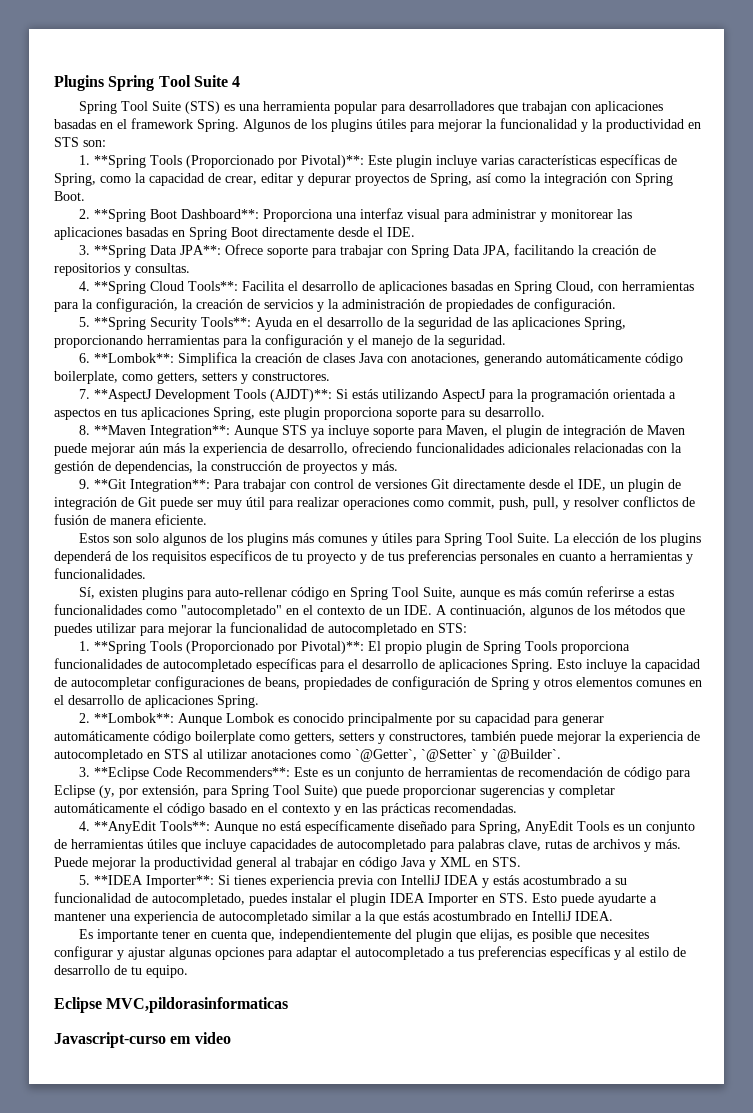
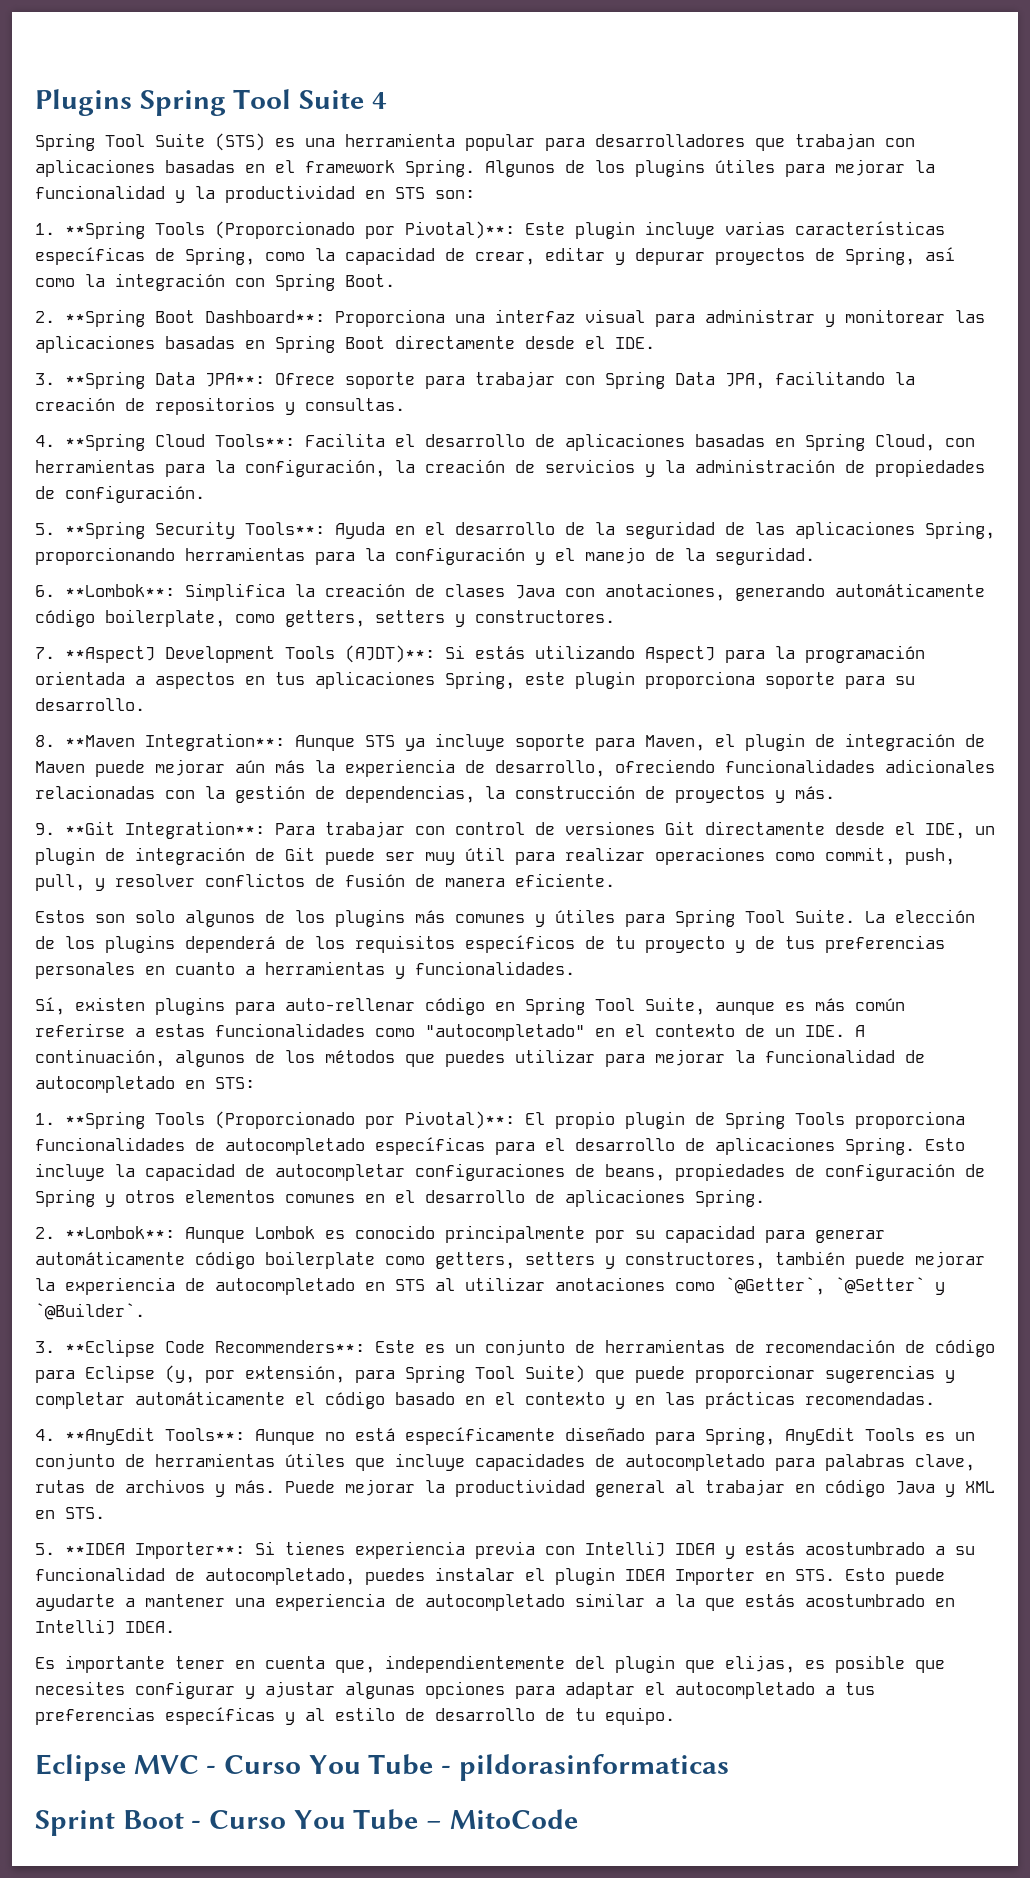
- Eclipse MVC,pildorasinformaticas
- Javascript-curso em video
+ Eclipse MVC - Curso You Tube - pildorasinformaticas
+ Sprint Boot - Curso You Tube – MitoCode

